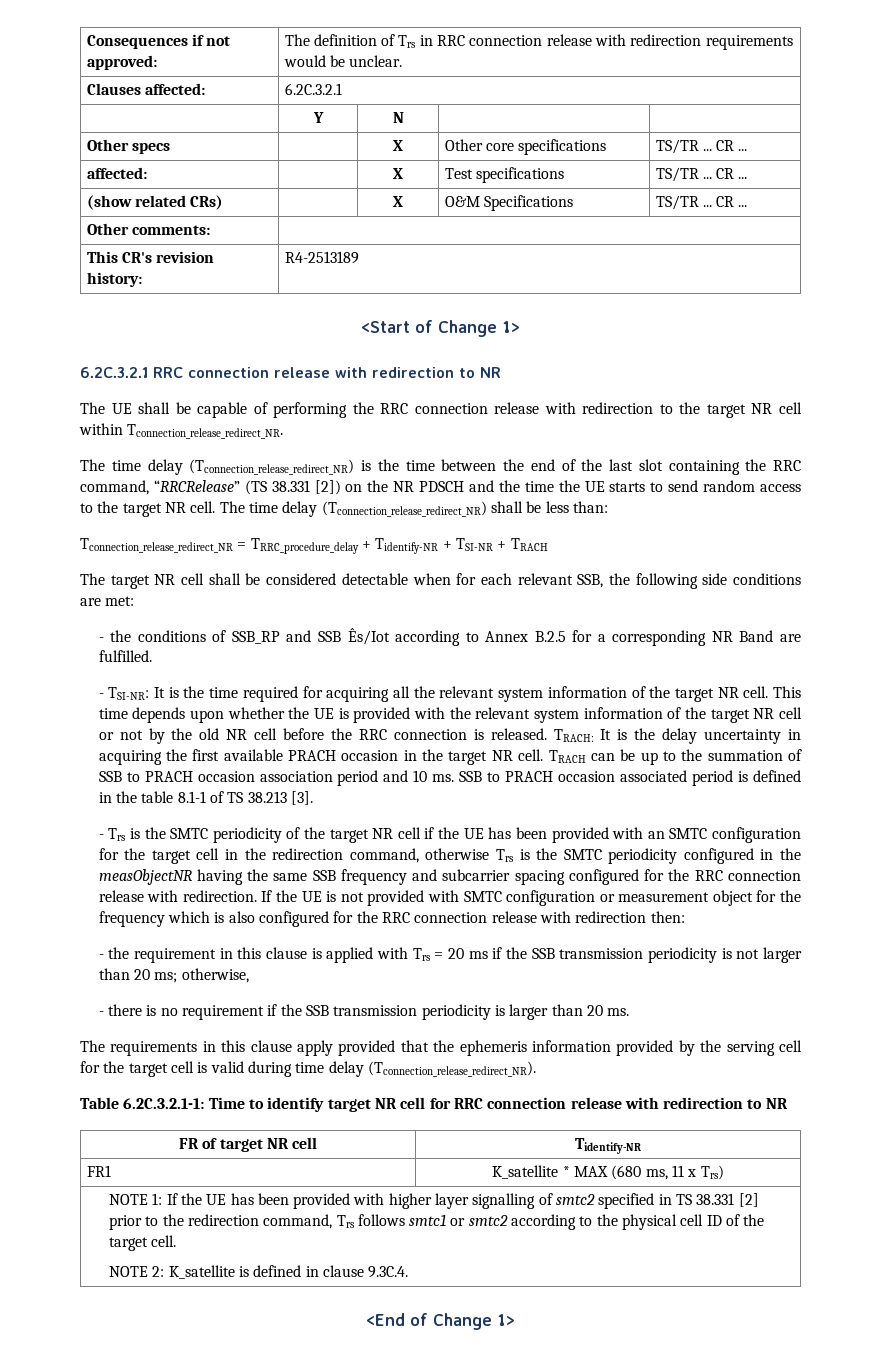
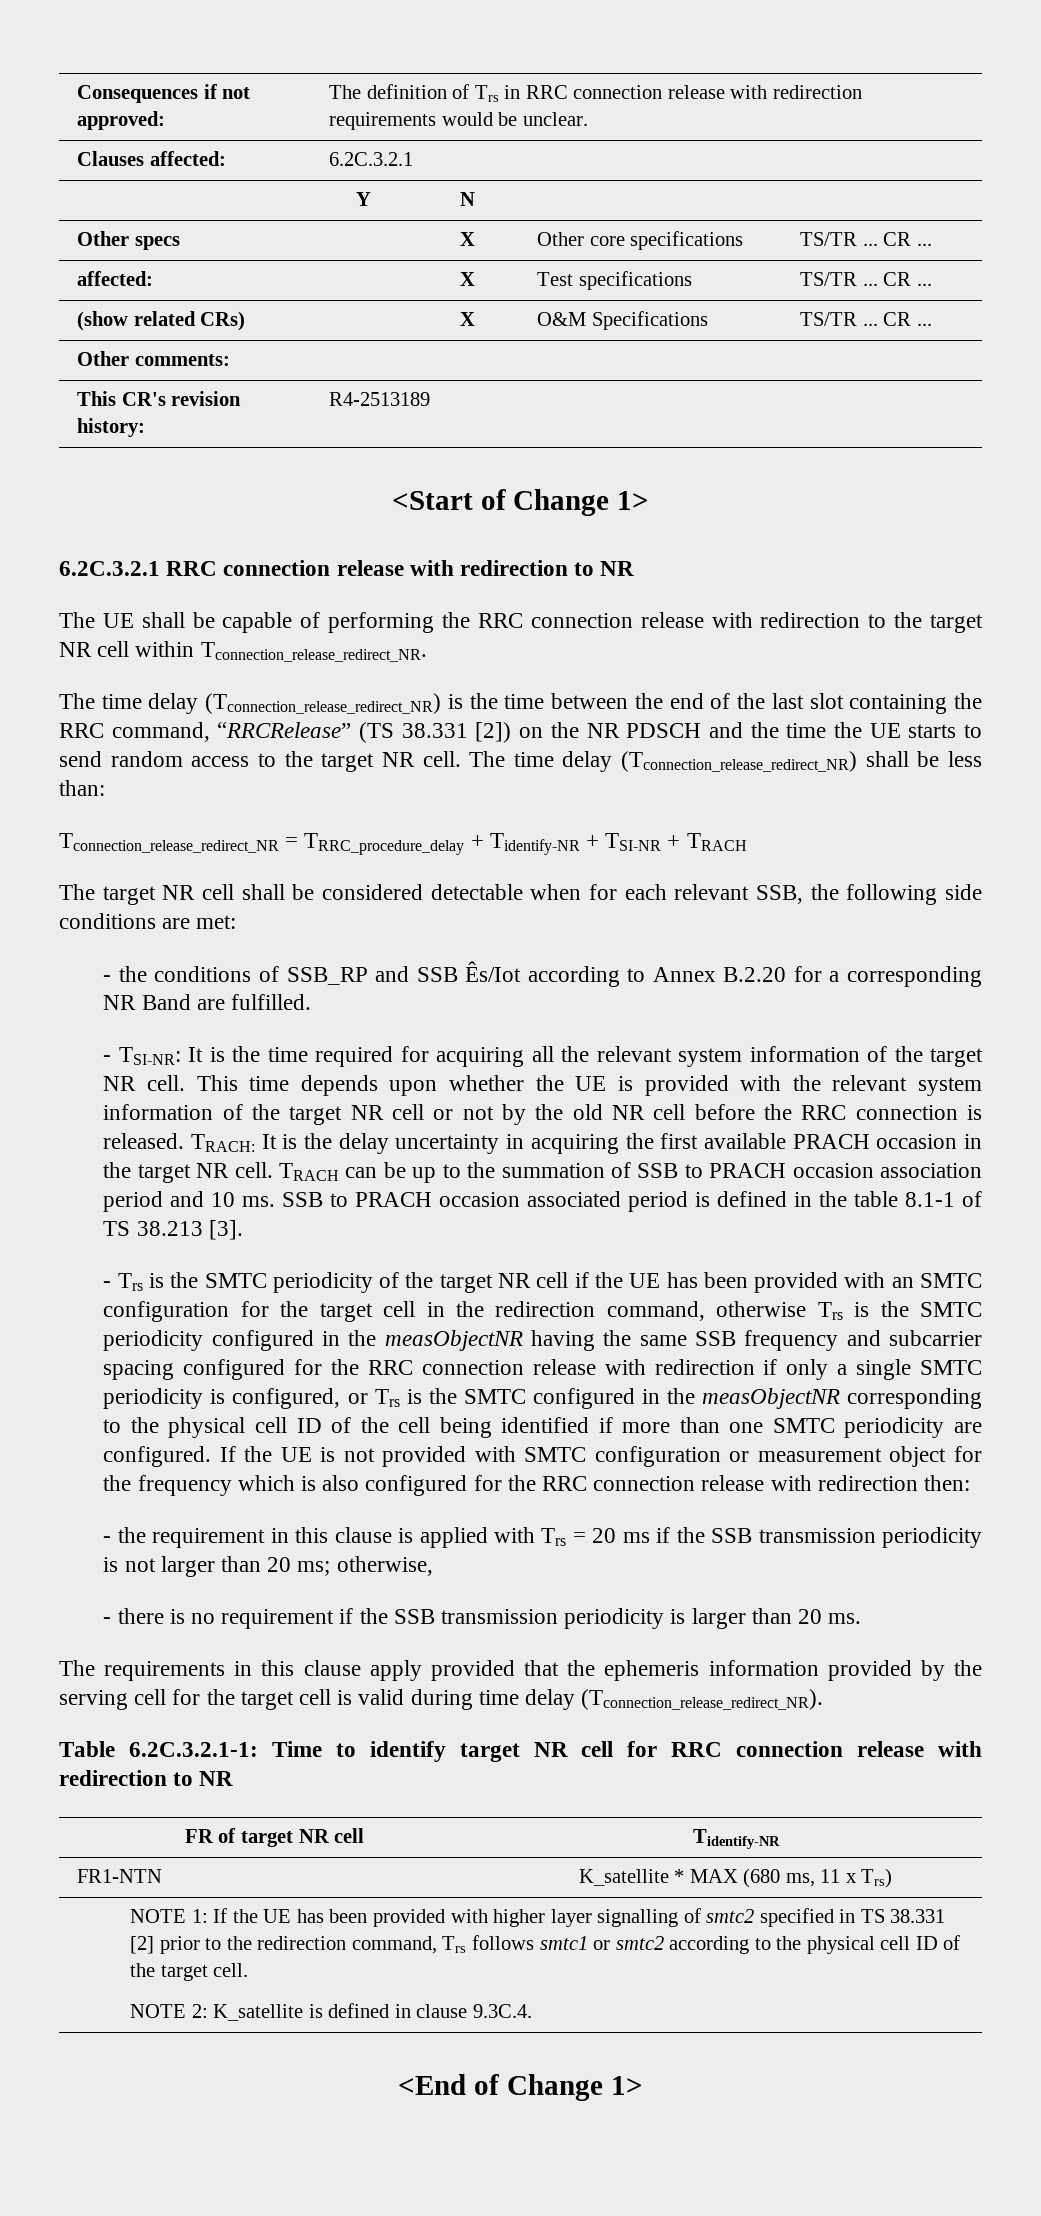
- - the conditions of SSB_RP and SSB Ês/Iot according to Annex B.2.5 for a corresponding NR Band are fulfilled.
+ - the conditions of SSB_RP and SSB Ês/Iot according to Annex B.2.20 for a corresponding NR Band are fulfilled.
- - Trs is the SMTC periodicity of the target NR cell if the UE has been provided with an SMTC configuration for the target cell in the redirection command, otherwise Trs is the SMTC periodicity configured in the measObjectNR having the same SSB frequency and subcarrier spacing configured for the RRC connection release with redirection.
+ - Trs is the SMTC periodicity of the target NR cell if the UE has been provided with an SMTC configuration for the target cell in the redirection command, otherwise Trs is the SMTC periodicity configured in the measObjectNR having the same SSB frequency and subcarrier spacing configured for the RRC connection release with redirection if only a single SMTC periodicity is configured, or Trs is the SMTC configured in the measObjectNR corresponding to the physical cell ID of the cell being identified if more than one SMTC periodicity are configured.
- FR1 | K_satellite * MAX (680 ms, 11 x Trs)
+ FR1-NTN | K_satellite * MAX (680 ms, 11 x Trs)

